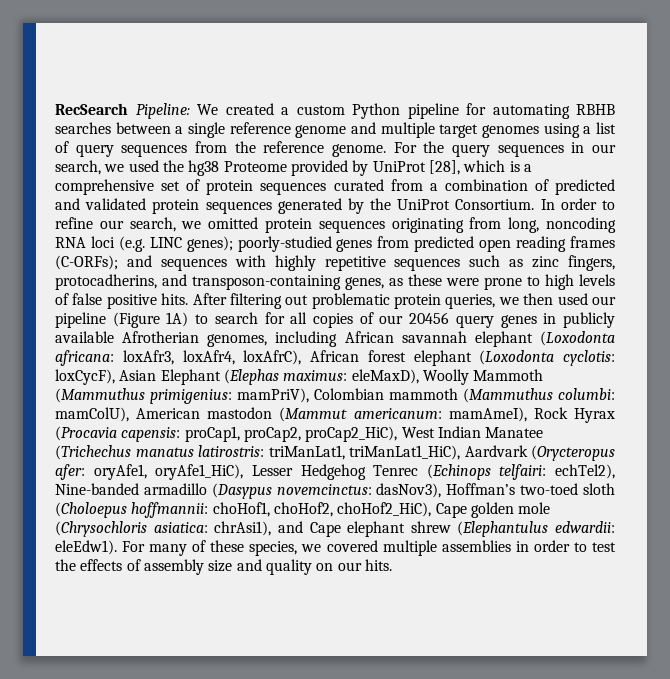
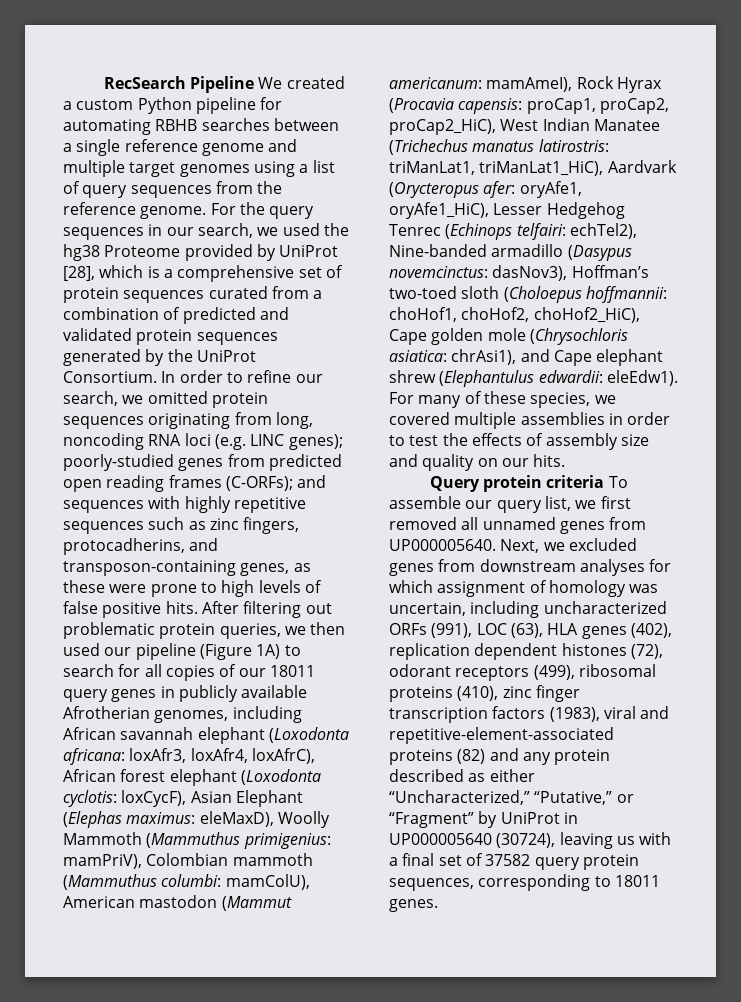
- RecSearch Pipeline: We created a custom Python pipeline for automating RBHB searches between a single reference genome and multiple target genomes using a list of query sequences from the reference genome.
+ RecSearch Pipeline We created a custom Python pipeline for automating RBHB searches between a single reference genome and multiple target genomes using a list of query sequences from the reference genome.
- After filtering out problematic protein queries, we then used our pipeline (Figure 1A) to search for all copies of our 20456 query genes in publicly available Afrotherian genomes, including African savannah elephant (Loxodonta africana:
+ After filtering out problematic protein queries, we then used our pipeline (Figure 1A) to search for all copies of our 18011 query genes in publicly available Afrotherian genomes, including African savannah elephant (Loxodonta africana:
+ Query protein criteria To assemble our query list, we first removed all unnamed genes from UP000005640. Next, we excluded genes from downstream analyses for which assignment of homology was uncertain, including uncharacterized ORFs (991), LOC (63), HLA genes (402), replication dependent histones (72), odorant receptors (499), ribosomal proteins (410), zinc finger transcription factors (1983), viral and repetitive-element-associated proteins (82) and any protein described as either “Uncharacterized,” “Putative,” or “Fragment” by UniProt in UP000005640 (30724), leaving us with a final set of 37582 query protein sequences, corresponding to 18011 genes.

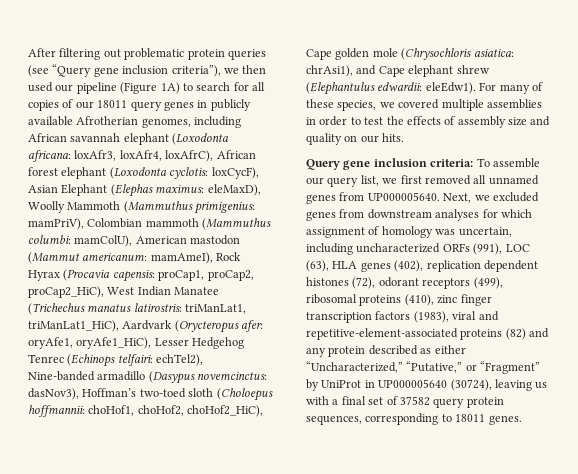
- RecSearch Pipeline We created a custom Python pipeline for automating RBHB searches between a single reference genome and multiple target genomes using a list of query sequences from the reference genome. For the query sequences in our search, we used the hg38 Proteome provided by UniProt [28], which is a comprehensive set of protein sequences curated from a combination of predicted and validated protein sequences generated by the UniProt Consortium. In order to refine our search, we omitted protein sequences originating from long, noncoding RNA loci (e.g. LINC genes); poorly-studied genes from predicted open reading frames (C-ORFs); and sequences with highly repetitive sequences such as zinc fingers, protocadherins, and transposon-containing genes, as these were prone to high levels of false positive hits. After filtering out problematic protein queries, we then used our pipeline (Figure 1A) to search for all copies of our 18011 query genes in publicly available Afrotherian genomes, including African savannah elephant (Loxodonta africana:
+ After filtering out problematic protein queries (see “Query gene inclusion criteria”), we then used our pipeline (Figure 1A) to search for all copies of our 18011 query genes in publicly available Afrotherian genomes, including African savannah elephant (Loxodonta africana:
- Query protein criteria To assemble our query list, we first removed all unnamed genes from UP000005640.
+ Query gene inclusion criteria: To assemble our query list, we first removed all unnamed genes from UP000005640.

